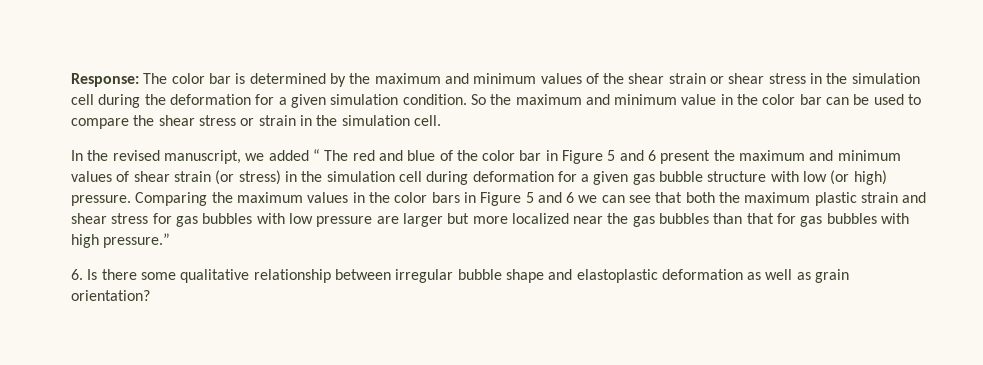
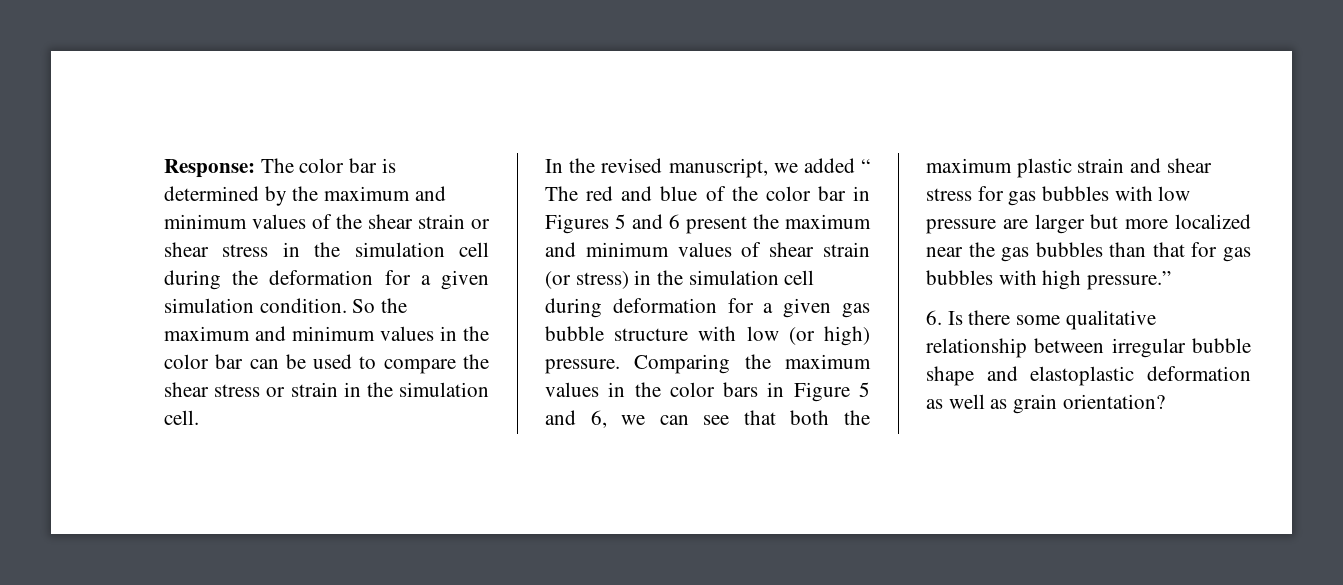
- So the maximum and minimum value in the color bar can be used to compare the shear stress or strain in the simulation cell.
+ So the maximum and minimum values in the color bar can be used to compare the shear stress or strain in the simulation cell.
- In the revised manuscript, we added “ The red and blue of the color bar in Figure 5 and 6 present the maximum and minimum values of shear strain (or stress) in the simulation cell during deformation for a given gas bubble structure with low (or high) pressure.
+ In the revised manuscript, we added “ The red and blue of the color bar in Figures 5 and 6 present the maximum and minimum values of shear strain (or stress) in the simulation cell during deformation for a given gas bubble structure with low (or high) pressure.
- Comparing the maximum values in the color bars in Figure 5 and 6 we can see that both the maximum plastic strain and shear stress for gas bubbles with low pressure are larger but more localized near the gas bubbles than that for gas bubbles with high pressure.”
+ Comparing the maximum values in the color bars in Figure 5 and 6, we can see that both the maximum plastic strain and shear stress for gas bubbles with low pressure are larger but more localized near the gas bubbles than that for gas bubbles with high pressure.”

